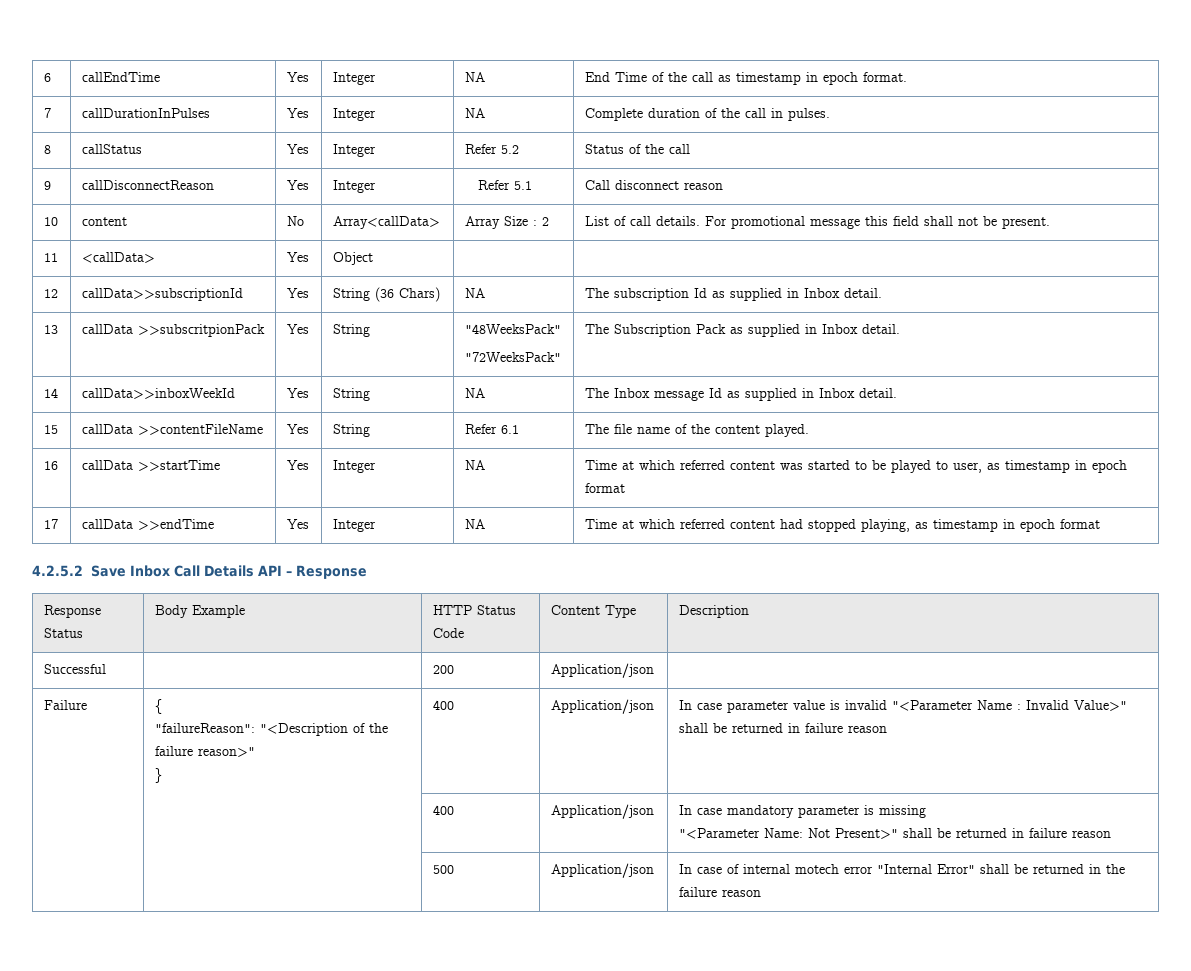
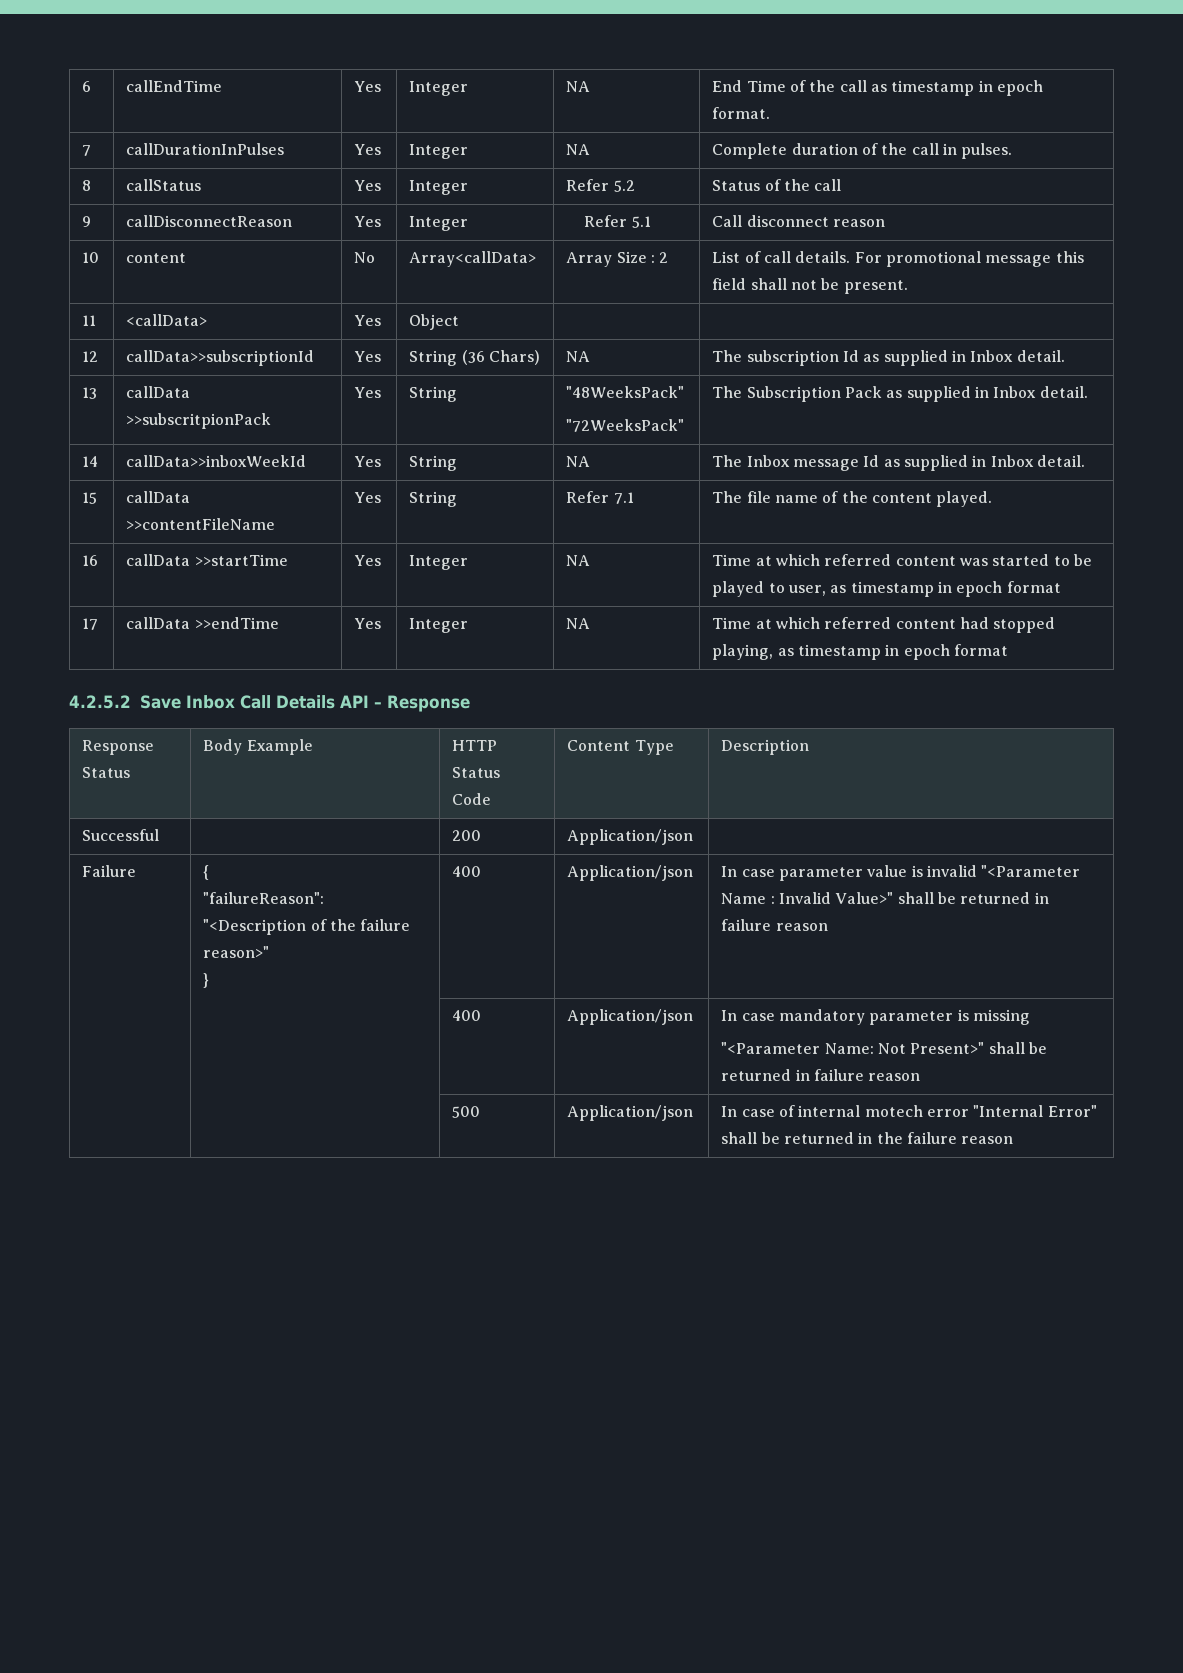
- 15 | callData >>contentFileName | Yes | String | Refer 6.1 | The file name of the content played.
+ 15 | callData >>contentFileName | Yes | String | Refer 7.1 | The file name of the content played.

